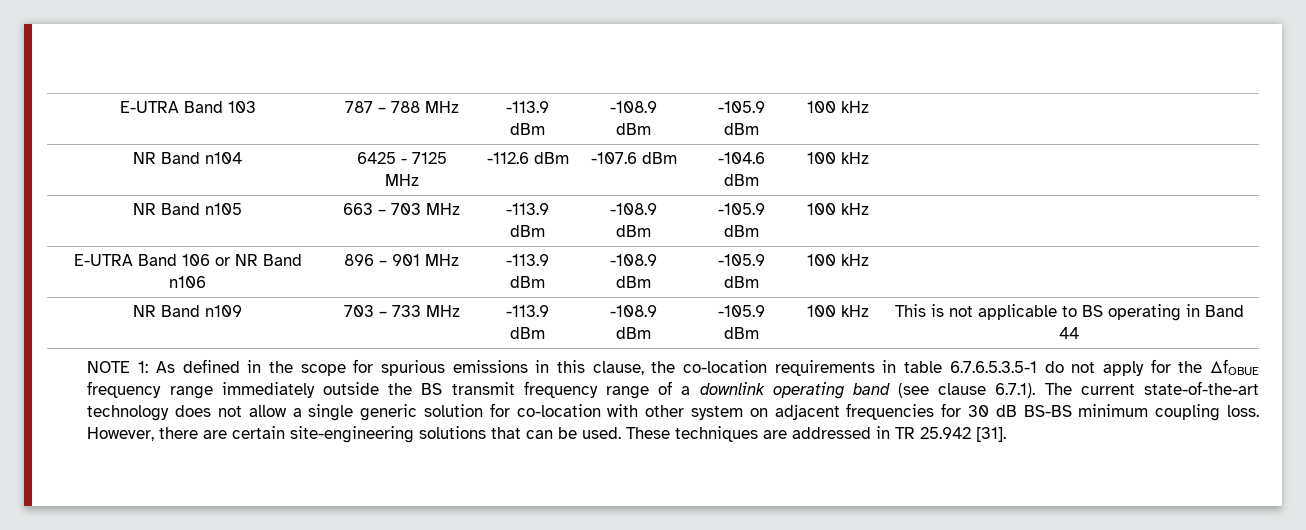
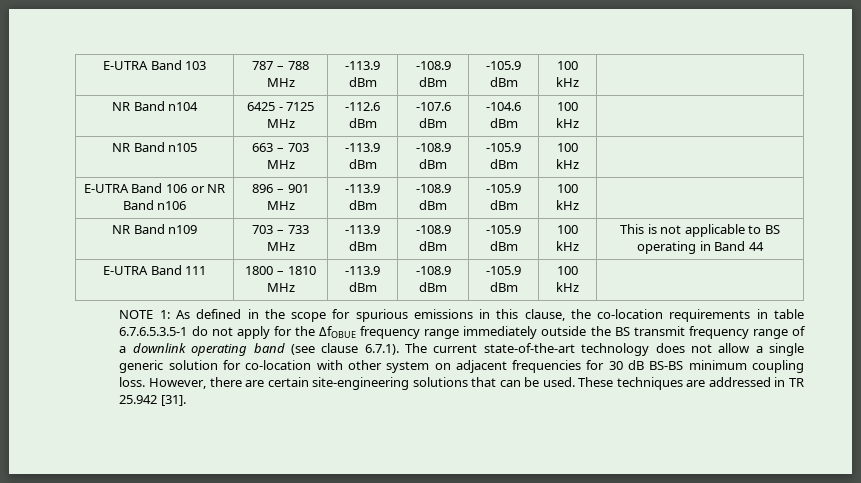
+ E-UTRA Band 111 | 1800 – 1810 MHz | -113.9 dBm | -108.9 dBm | -105.9 dBm | 100 kHz |

